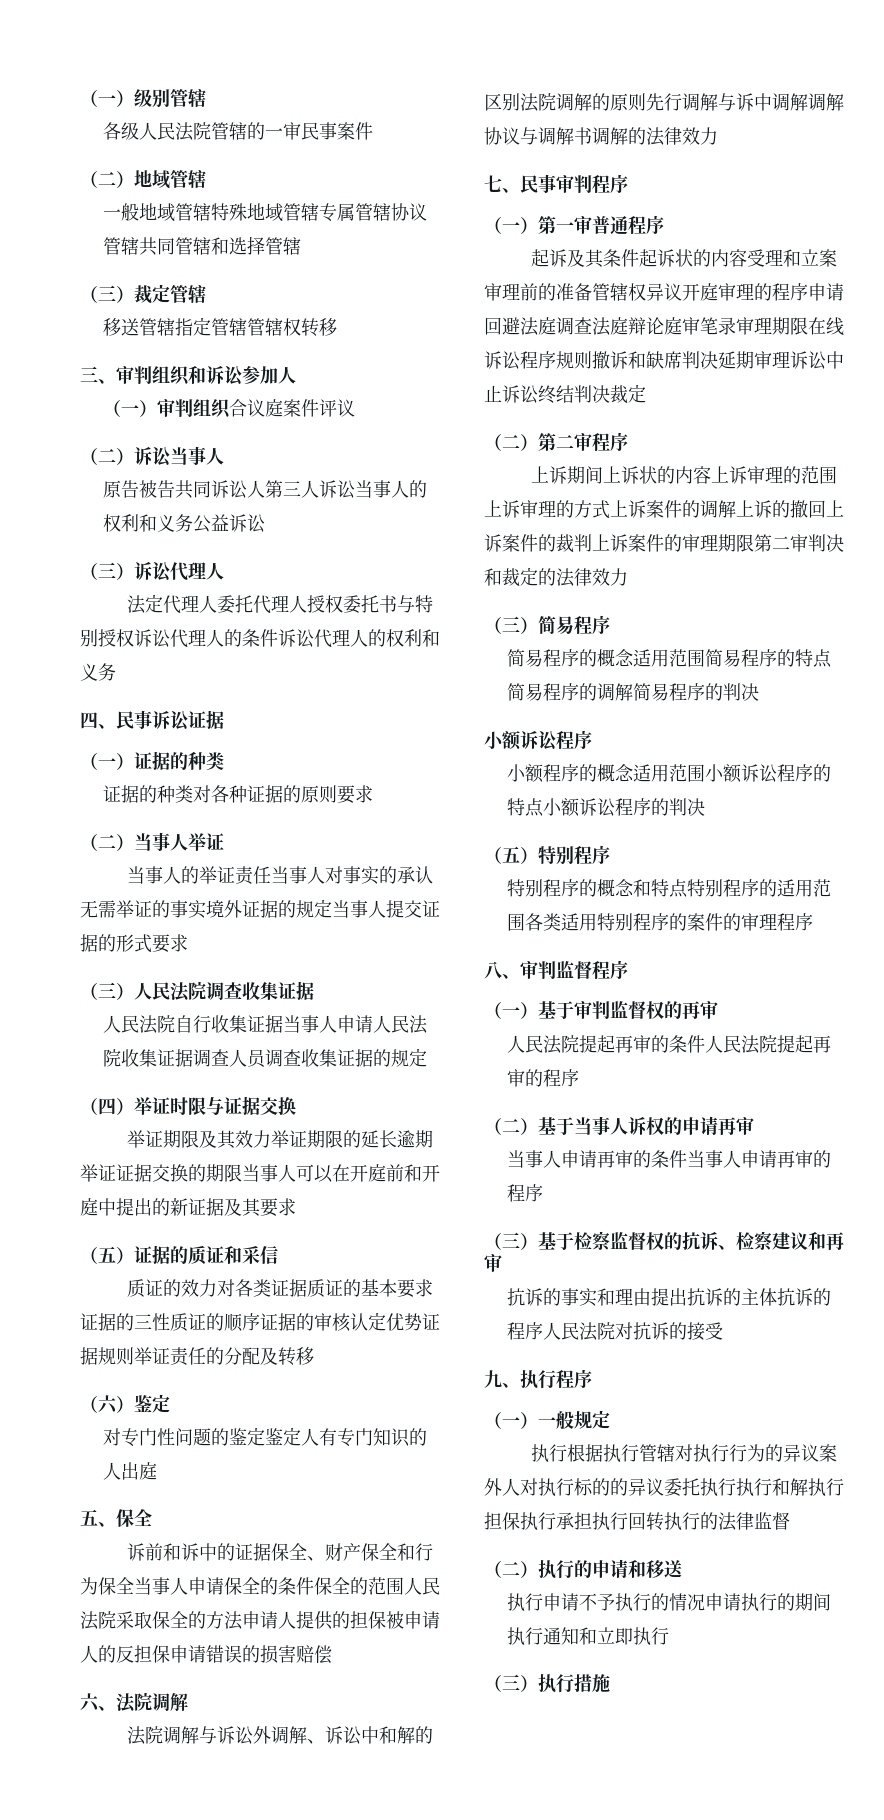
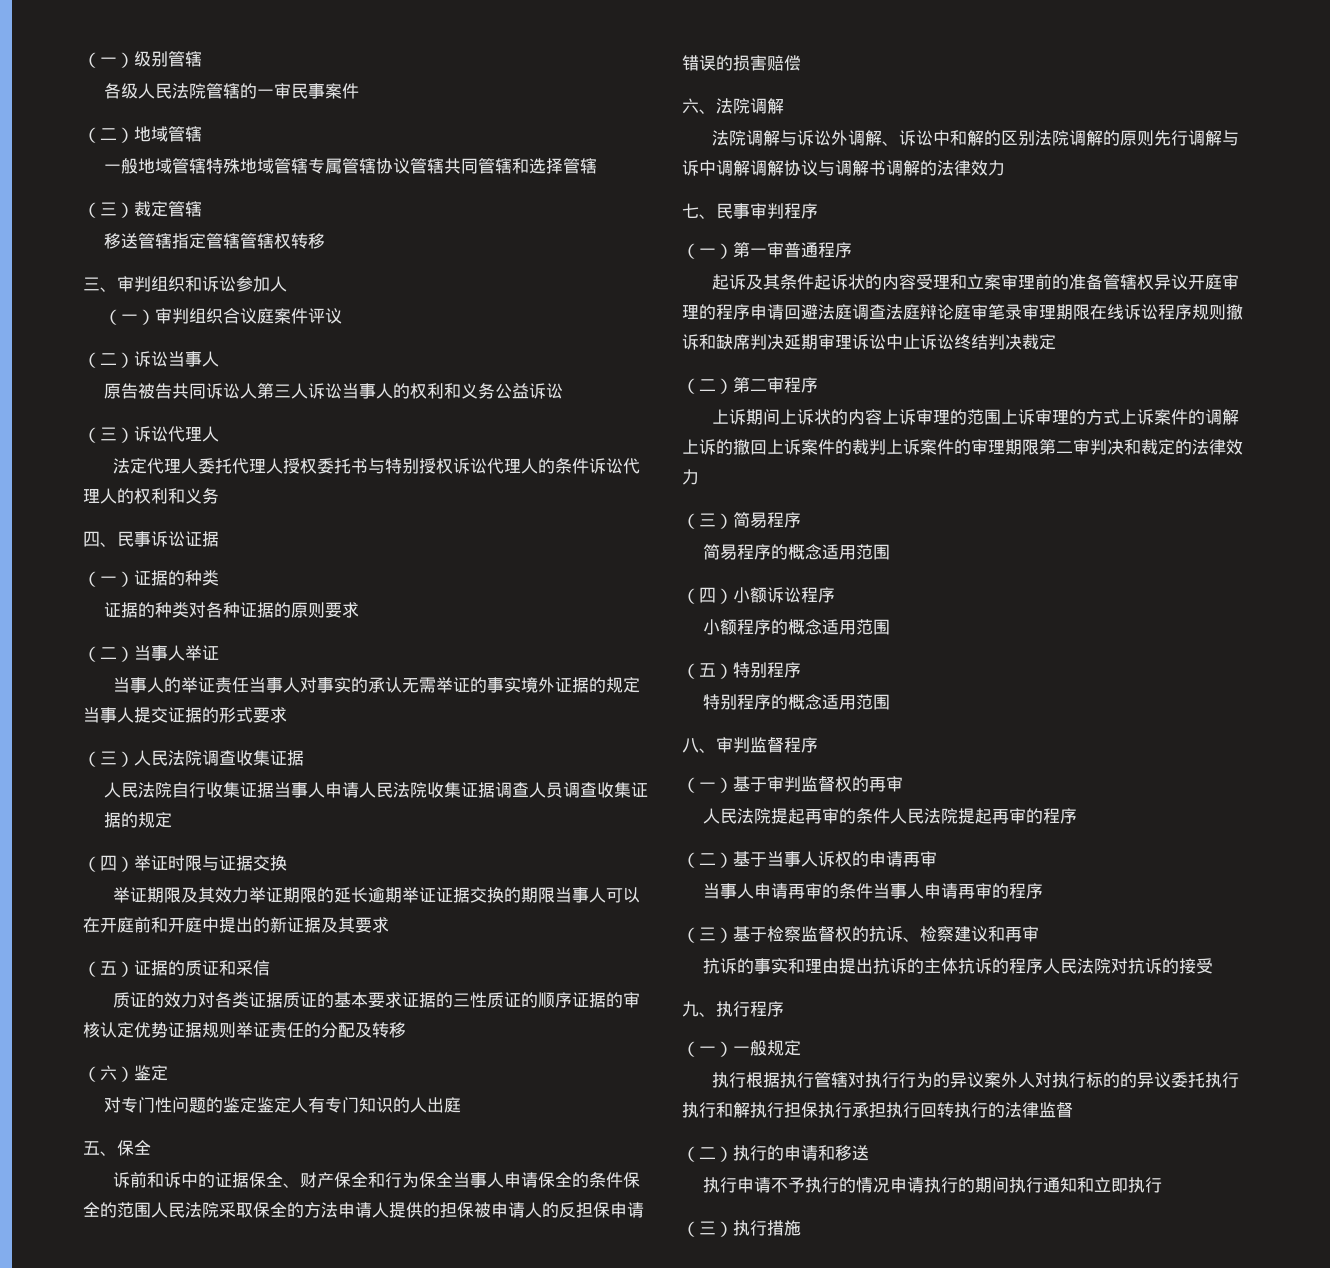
- 简易程序的概念适用范围简易程序的特点简易程序的调解简易程序的判决
- 小额诉讼程序
+ 简易程序的概念适用范围
+ （四）小额诉讼程序
- 小额程序的概念适用范围小额诉讼程序的特点小额诉讼程序的判决
+ 小额程序的概念适用范围
- 特别程序的概念和特点特别程序的适用范围各类适用特别程序的案件的审理程序
+ 特别程序的概念适用范围

